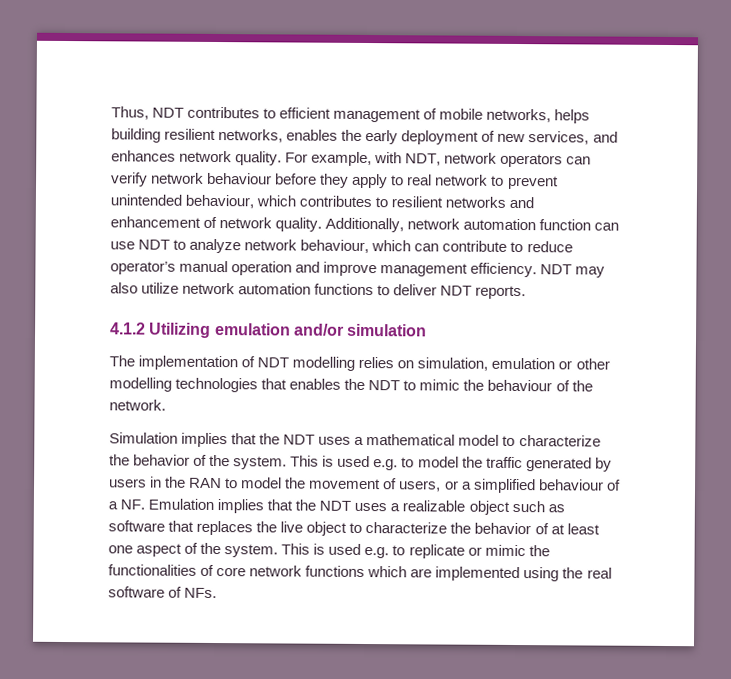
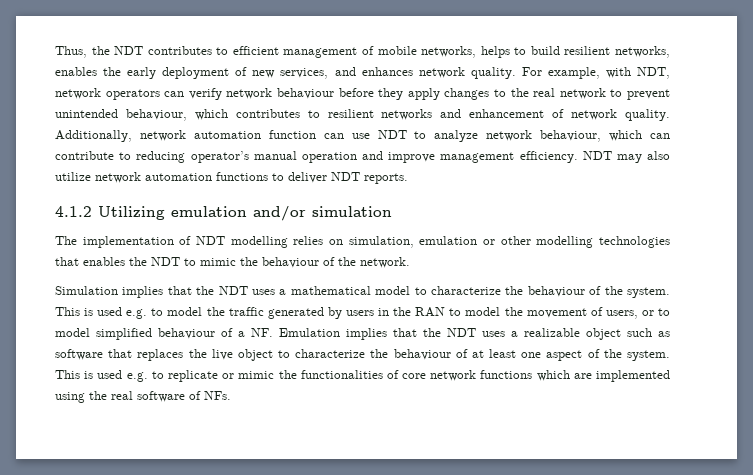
- Thus, NDT contributes to efficient management of mobile networks, helps building resilient networks, enables the early deployment of new services, and enhances network quality.
+ Thus, the NDT contributes to efficient management of mobile networks, helps to build resilient networks, enables the early deployment of new services, and enhances network quality.
- For example, with NDT, network operators can verify network behaviour before they apply to real network to prevent unintended behaviour, which contributes to resilient networks and enhancement of network quality.
+ For example, with NDT, network operators can verify network behaviour before they apply changes to the real network to prevent unintended behaviour, which contributes to resilient networks and enhancement of network quality.
- Additionally, network automation function can use NDT to analyze network behaviour, which can contribute to reduce operator’s manual operation and improve management efficiency.
+ Additionally, network automation function can use NDT to analyze network behaviour, which can contribute to reducing operator’s manual operation and improve management efficiency.
- Simulation implies that the NDT uses a mathematical model to characterize the behavior of the system.
+ Simulation implies that the NDT uses a mathematical model to characterize the behaviour of the system.
- This is used e.g. to model the traffic generated by users in the RAN to model the movement of users, or a simplified behaviour of a NF. Emulation implies that the NDT uses a realizable object such as software that replaces the live object to characterize the behavior of at least one aspect of the system.
+ This is used e.g. to model the traffic generated by users in the RAN to model the movement of users, or to model simplified behaviour of a NF. Emulation implies that the NDT uses a realizable object such as software that replaces the live object to characterize the behaviour of at least one aspect of the system.

